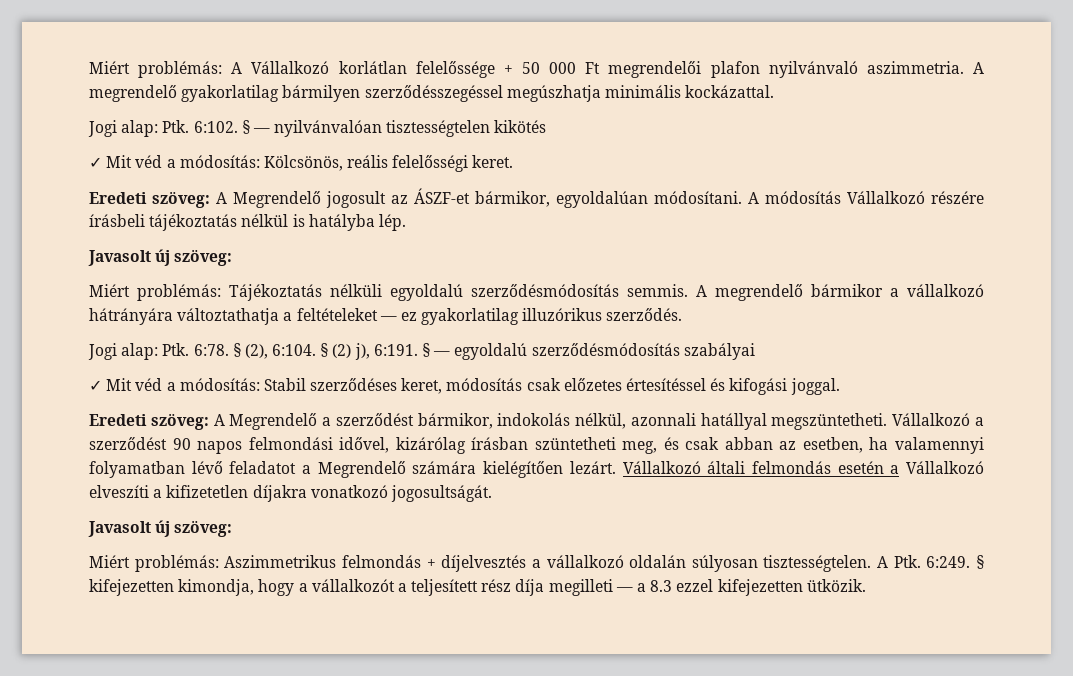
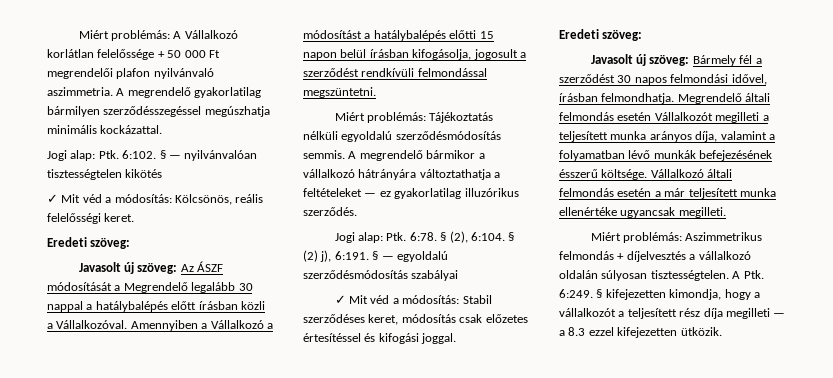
  ✓ Mit véd a módosítás: Kölcsönös, reális felelősségi keret.
- Eredeti szöveg: A Megrendelő jogosult az ÁSZF-et bármikor, egyoldalúan módosítani. A módosítás Vállalkozó részére írásbeli tájékoztatás nélkül is hatályba lép.
- Javasolt új szöveg:
+ Eredeti szöveg:
+ Javasolt új szöveg: Az ÁSZF módosítását a Megrendelő legalább 30 nappal a hatálybalépés előtt írásban közli a Vállalkozóval. Amennyiben a Vállalkozó a módosítást a hatálybalépés előtti 15 napon belül írásban kifogásolja, jogosult a szerződést rendkívüli felmondással megszüntetni.
  ✓ Mit véd a módosítás: Stabil szerződéses keret, módosítás csak előzetes értesítéssel és kifogási joggal.
- Eredeti szöveg: A Megrendelő a szerződést bármikor, indokolás nélkül, azonnali hatállyal megszüntetheti. Vállalkozó a szerződést 90 napos felmondási idővel, kizárólag írásban szüntetheti meg, és csak abban az esetben, ha valamennyi folyamatban lévő feladatot a Megrendelő számára kielégítően lezárt.
+ Eredeti szöveg:
+ Javasolt új szöveg: Bármely fél a szerződést 30 napos felmondási idővel, írásban felmondhatja. Megrendelő általi felmondás esetén Vállalkozót megilleti a teljesített munka arányos díja, valamint a folyamatban lévő munkák befejezésének ésszerű költsége.
- Vállalkozó általi felmondás esetén a Vállalkozó elveszíti a kifizetetlen díjakra vonatkozó jogosultságát.
- Javasolt új szöveg:
+ Vállalkozó általi felmondás esetén a már teljesített munka ellenértéke ugyancsak megilleti.

